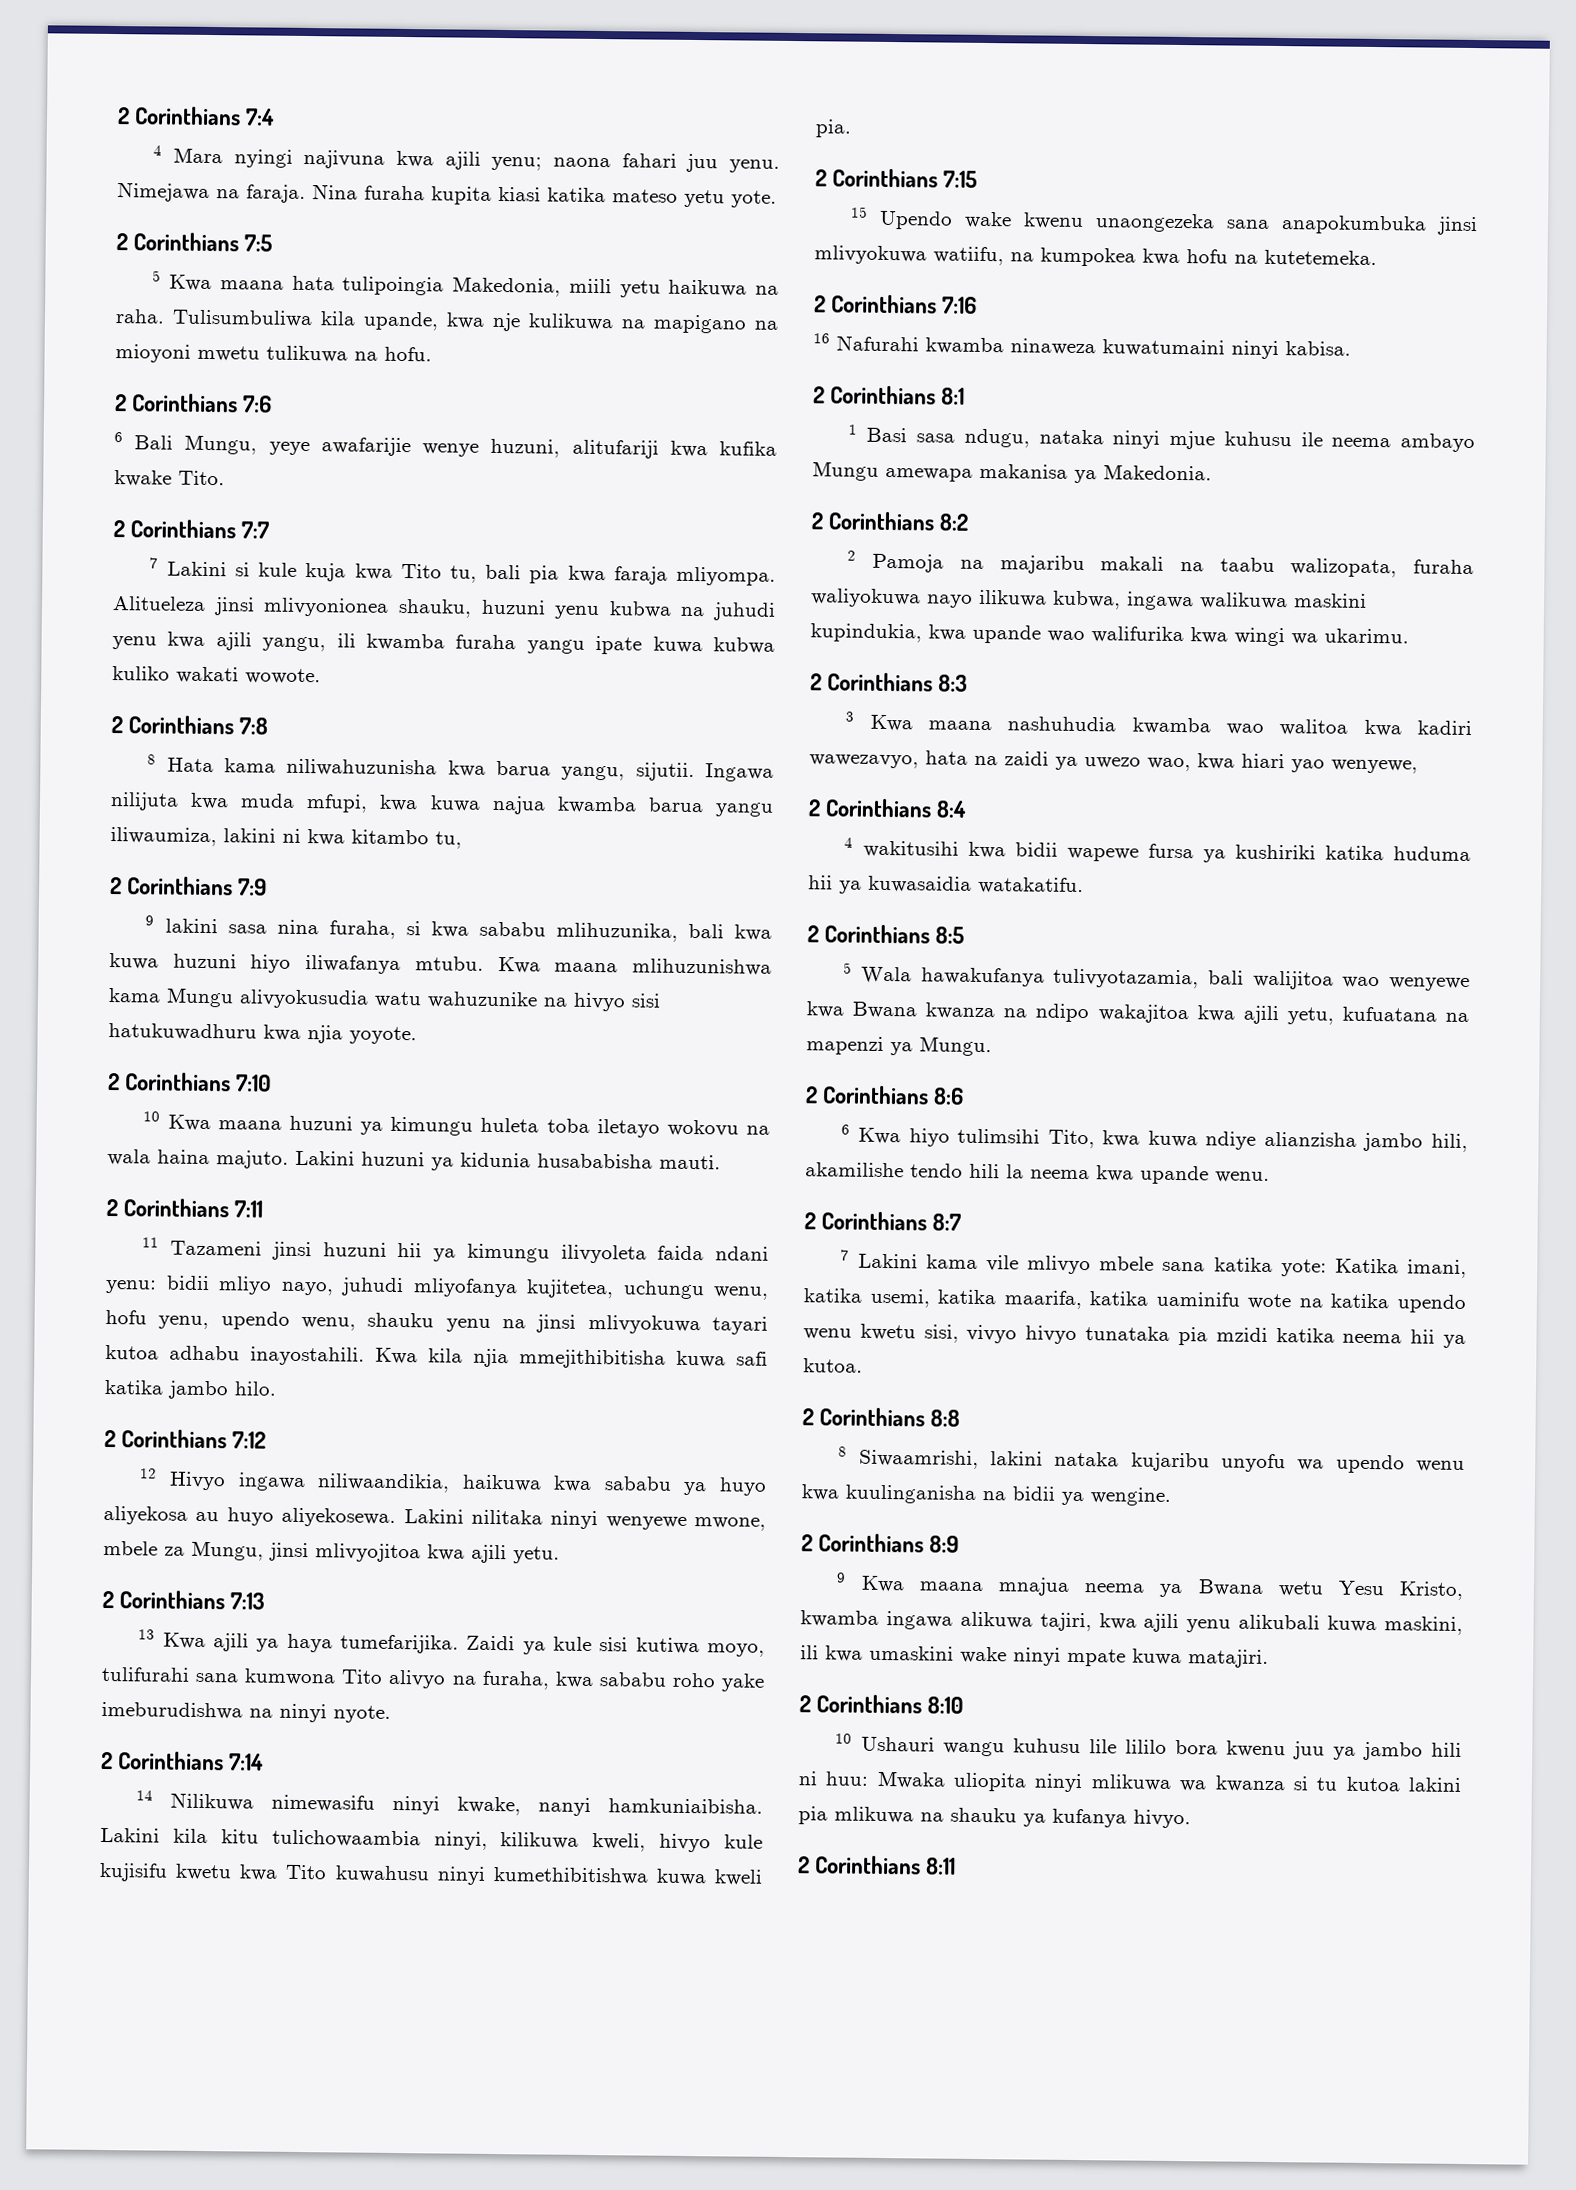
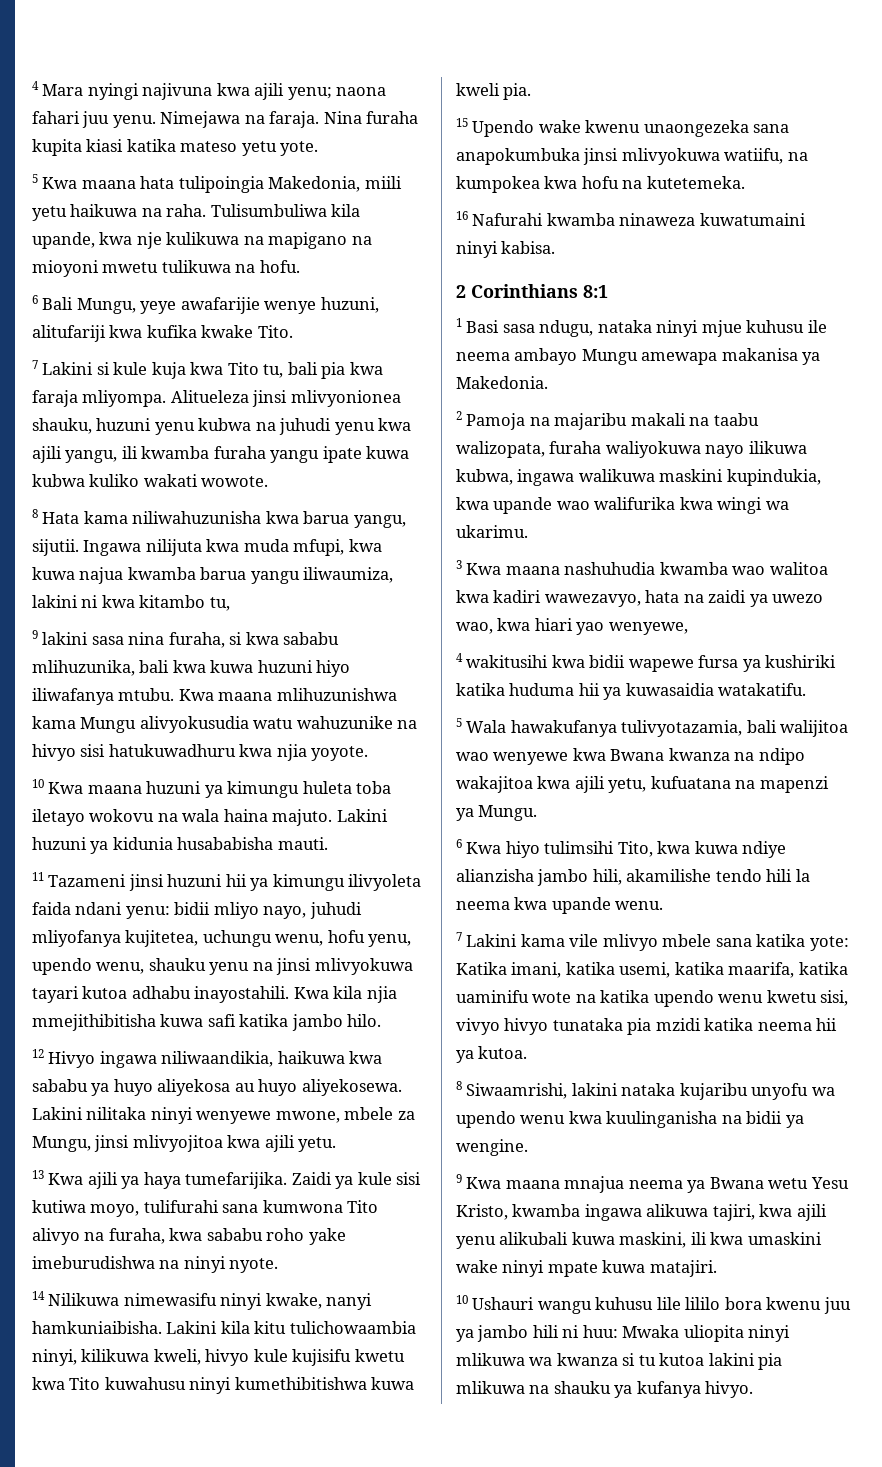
- 2 Corinthians 7:4
- 2 Corinthians 7:5
- 2 Corinthians 7:6
- 2 Corinthians 7:7
- 2 Corinthians 7:8
- 2 Corinthians 7:9
- 2 Corinthians 7:10
- 2 Corinthians 7:11
- 2 Corinthians 7:12
- 2 Corinthians 7:13
- 2 Corinthians 7:14
- 2 Corinthians 7:15
- 2 Corinthians 7:16
- 2 Corinthians 8:2
- 2 Corinthians 8:3
- 2 Corinthians 8:4
- 2 Corinthians 8:5
- 2 Corinthians 8:6
- 2 Corinthians 8:7
- 2 Corinthians 8:8
- 2 Corinthians 8:9
- 2 Corinthians 8:10
- 2 Corinthians 8:11

